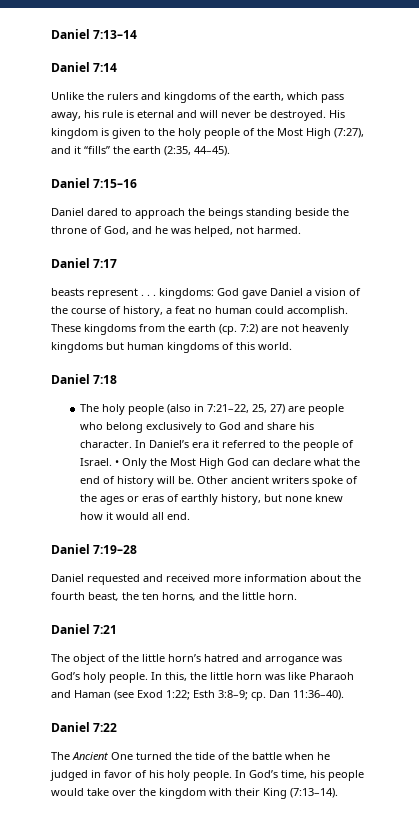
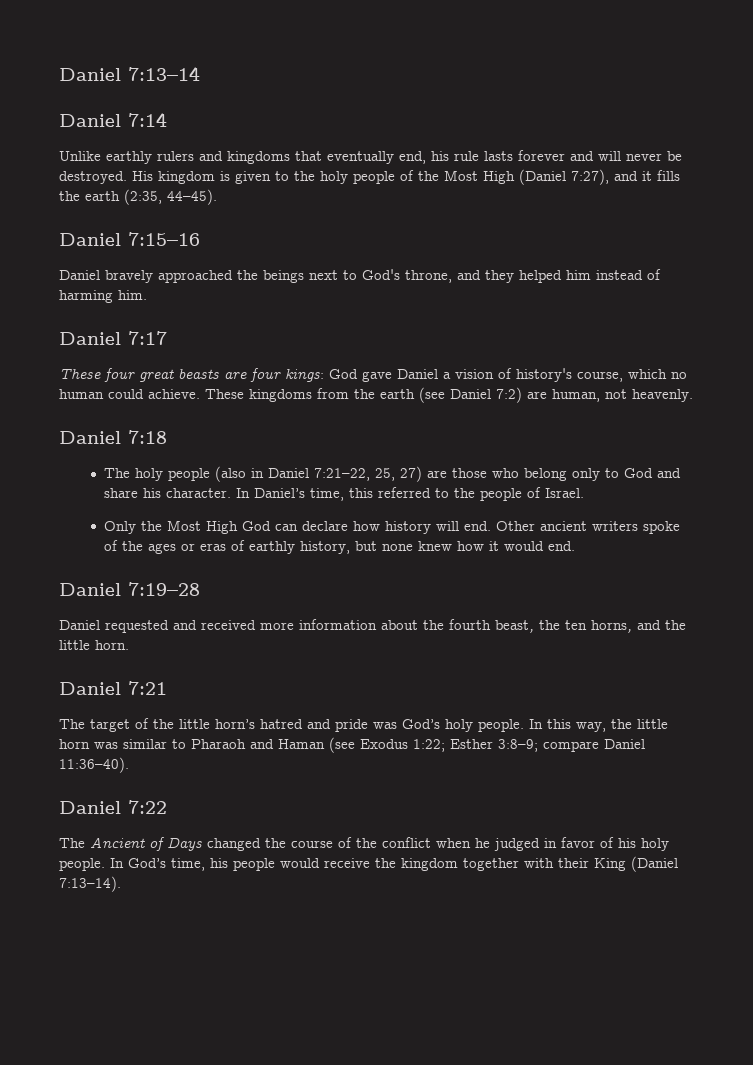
- Unlike the rulers and kingdoms of the earth, which pass away, his rule is eternal and will never be destroyed.
+ Unlike earthly rulers and kingdoms that eventually end, his rule lasts forever and will never be destroyed.
- His kingdom is given to the holy people of the Most High (7:27), and it “fills” the earth (2:35, 44–45).
+ His kingdom is given to the holy people of the Most High (Daniel 7:27), and it fills the earth (2:35, 44–45).
- Daniel dared to approach the beings standing beside the throne of God, and he was helped, not harmed.
+ Daniel bravely approached the beings next to God's throne, and they helped him instead of harming him.
  Daniel 7:17
- beasts represent . . . kingdoms: God gave Daniel a vision of the course of history, a feat no human could accomplish.
+ These four great beasts are four kings: God gave Daniel a vision of history's course, which no human could achieve.
- These kingdoms from the earth (cp. 7:2) are not heavenly kingdoms but human kingdoms of this world.
+ These kingdoms from the earth (see Daniel 7:2) are human, not heavenly.
- The holy people (also in 7:21–22, 25, 27) are people who belong exclusively to God and share his character.
+ The holy people (also in Daniel 7:21–22, 25, 27) are those who belong only to God and share his character.
- In Daniel’s era it referred to the people of Israel. • Only the Most High God can declare what the end of history will be.
+ In Daniel’s time, this referred to the people of Israel.
+ Only the Most High God can declare how history will end.
- Other ancient writers spoke of the ages or eras of earthly history, but none knew how it would all end.
+ Other ancient writers spoke of the ages or eras of earthly history, but none knew how it would end.
- The object of the little horn’s hatred and arrogance was God’s holy people.
+ The target of the little horn’s hatred and pride was God’s holy people.
- In this, the little horn was like Pharaoh and Haman (see Exod 1:22; Esth 3:8–9; cp. Dan 11:36–40).
+ In this way, the little horn was similar to Pharaoh and Haman (see Exodus 1:22; Esther 3:8–9; compare Daniel 11:36–40).
- The Ancient One turned the tide of the battle when he judged in favor of his holy people.
+ The Ancient of Days changed the course of the conflict when he judged in favor of his holy people.
- In God’s time, his people would take over the kingdom with their King (7:13–14).
+ In God’s time, his people would receive the kingdom together with their King (Daniel 7:13–14).

